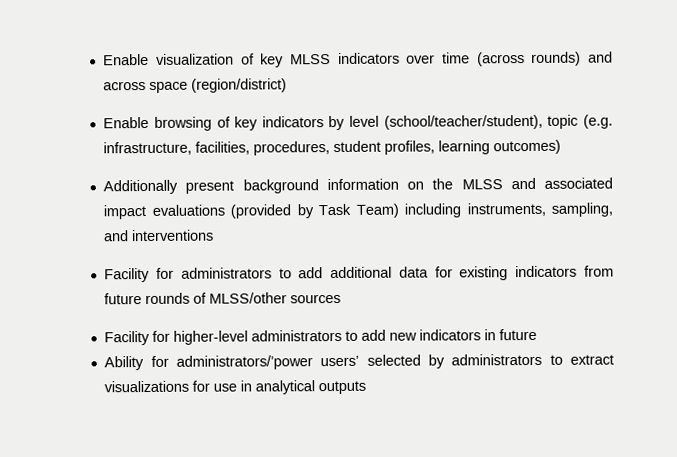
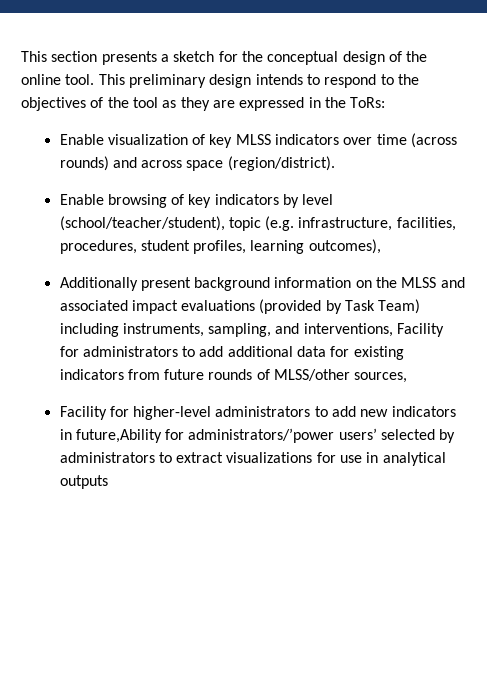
+ This section presents a sketch for the conceptual design of the online tool. This preliminary design intends to respond to the objectives of the tool as they are expressed in the ToRs:
- Enable visualization of key MLSS indicators over time (across rounds) and across space (region/district)
+ Enable visualization of key MLSS indicators over time (across rounds) and across space (region/district).
- Enable browsing of key indicators by level (school/teacher/student), topic (e.g. infrastructure, facilities, procedures, student profiles, learning outcomes)
+ Enable browsing of key indicators by level (school/teacher/student), topic (e.g. infrastructure, facilities, procedures, student profiles, learning outcomes),
- Additionally present background information on the MLSS and associated impact evaluations (provided by Task Team) including instruments, sampling, and interventions
- Facility for administrators to add additional data for existing indicators from future rounds of MLSS/other sources
+ Additionally present background information on the MLSS and associated impact evaluations (provided by Task Team) including instruments, sampling, and interventions, Facility for administrators to add additional data for existing indicators from future rounds of MLSS/other sources,
- Facility for higher-level administrators to add new indicators in future
- Ability for administrators/’power users’ selected by administrators to extract visualizations for use in analytical outputs
+ Facility for higher-level administrators to add new indicators in future,Ability for administrators/’power users’ selected by administrators to extract visualizations for use in analytical outputs

